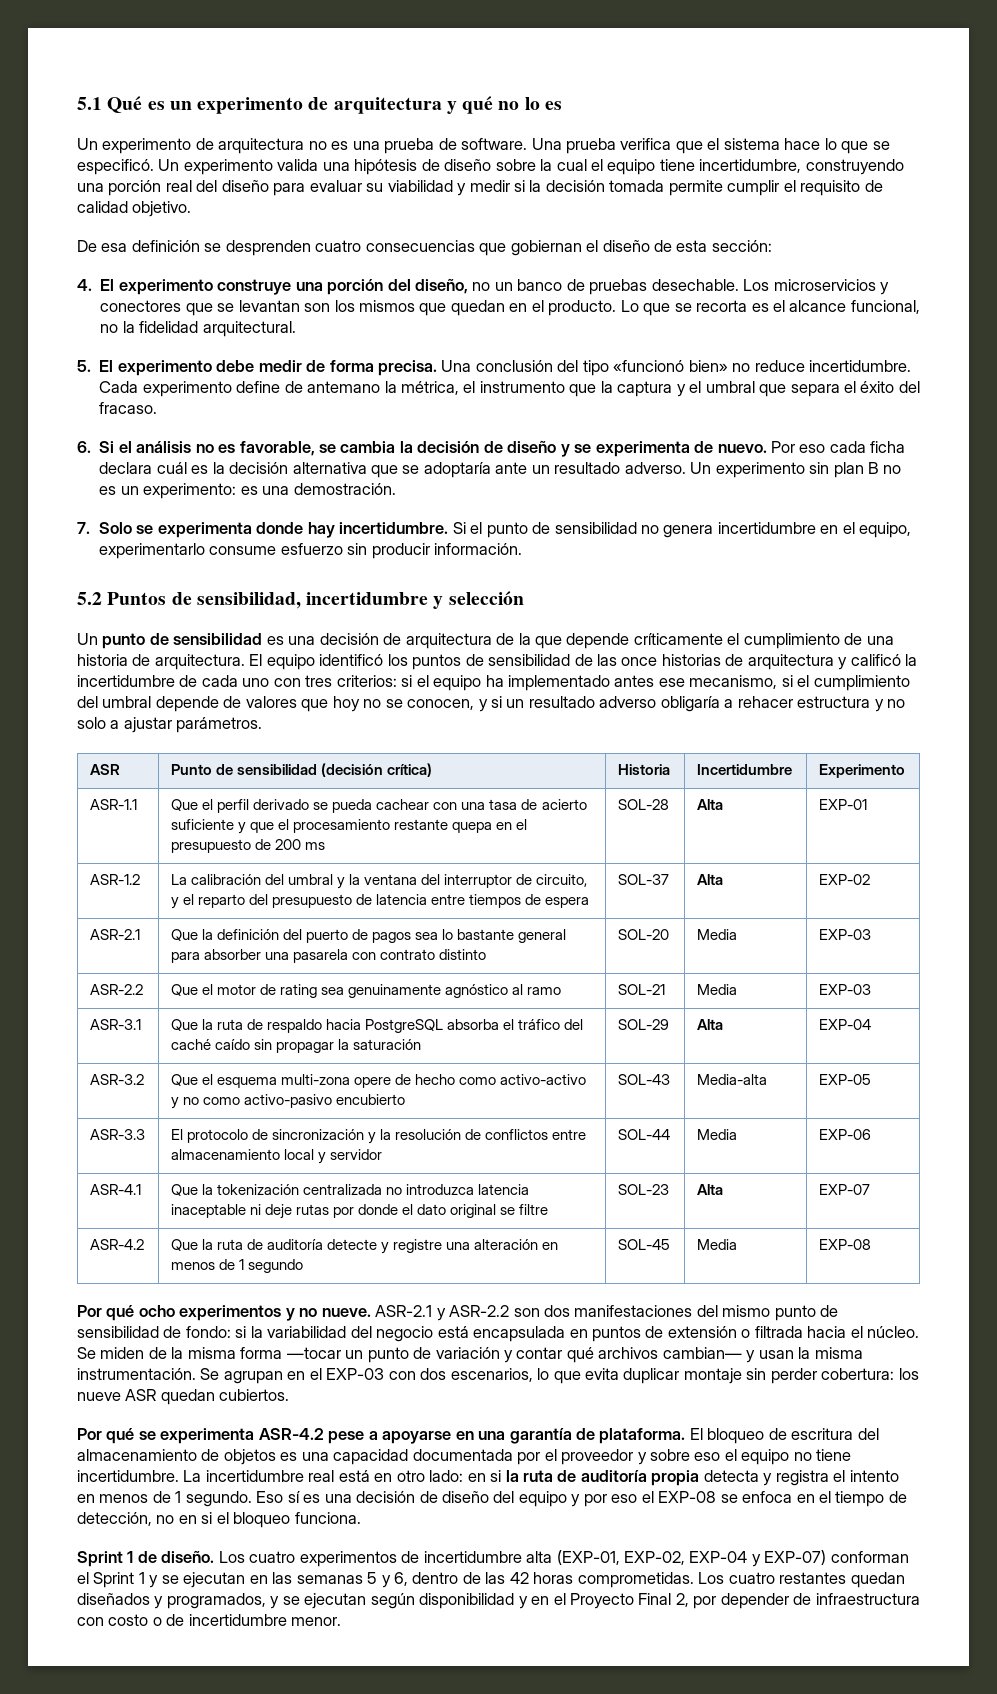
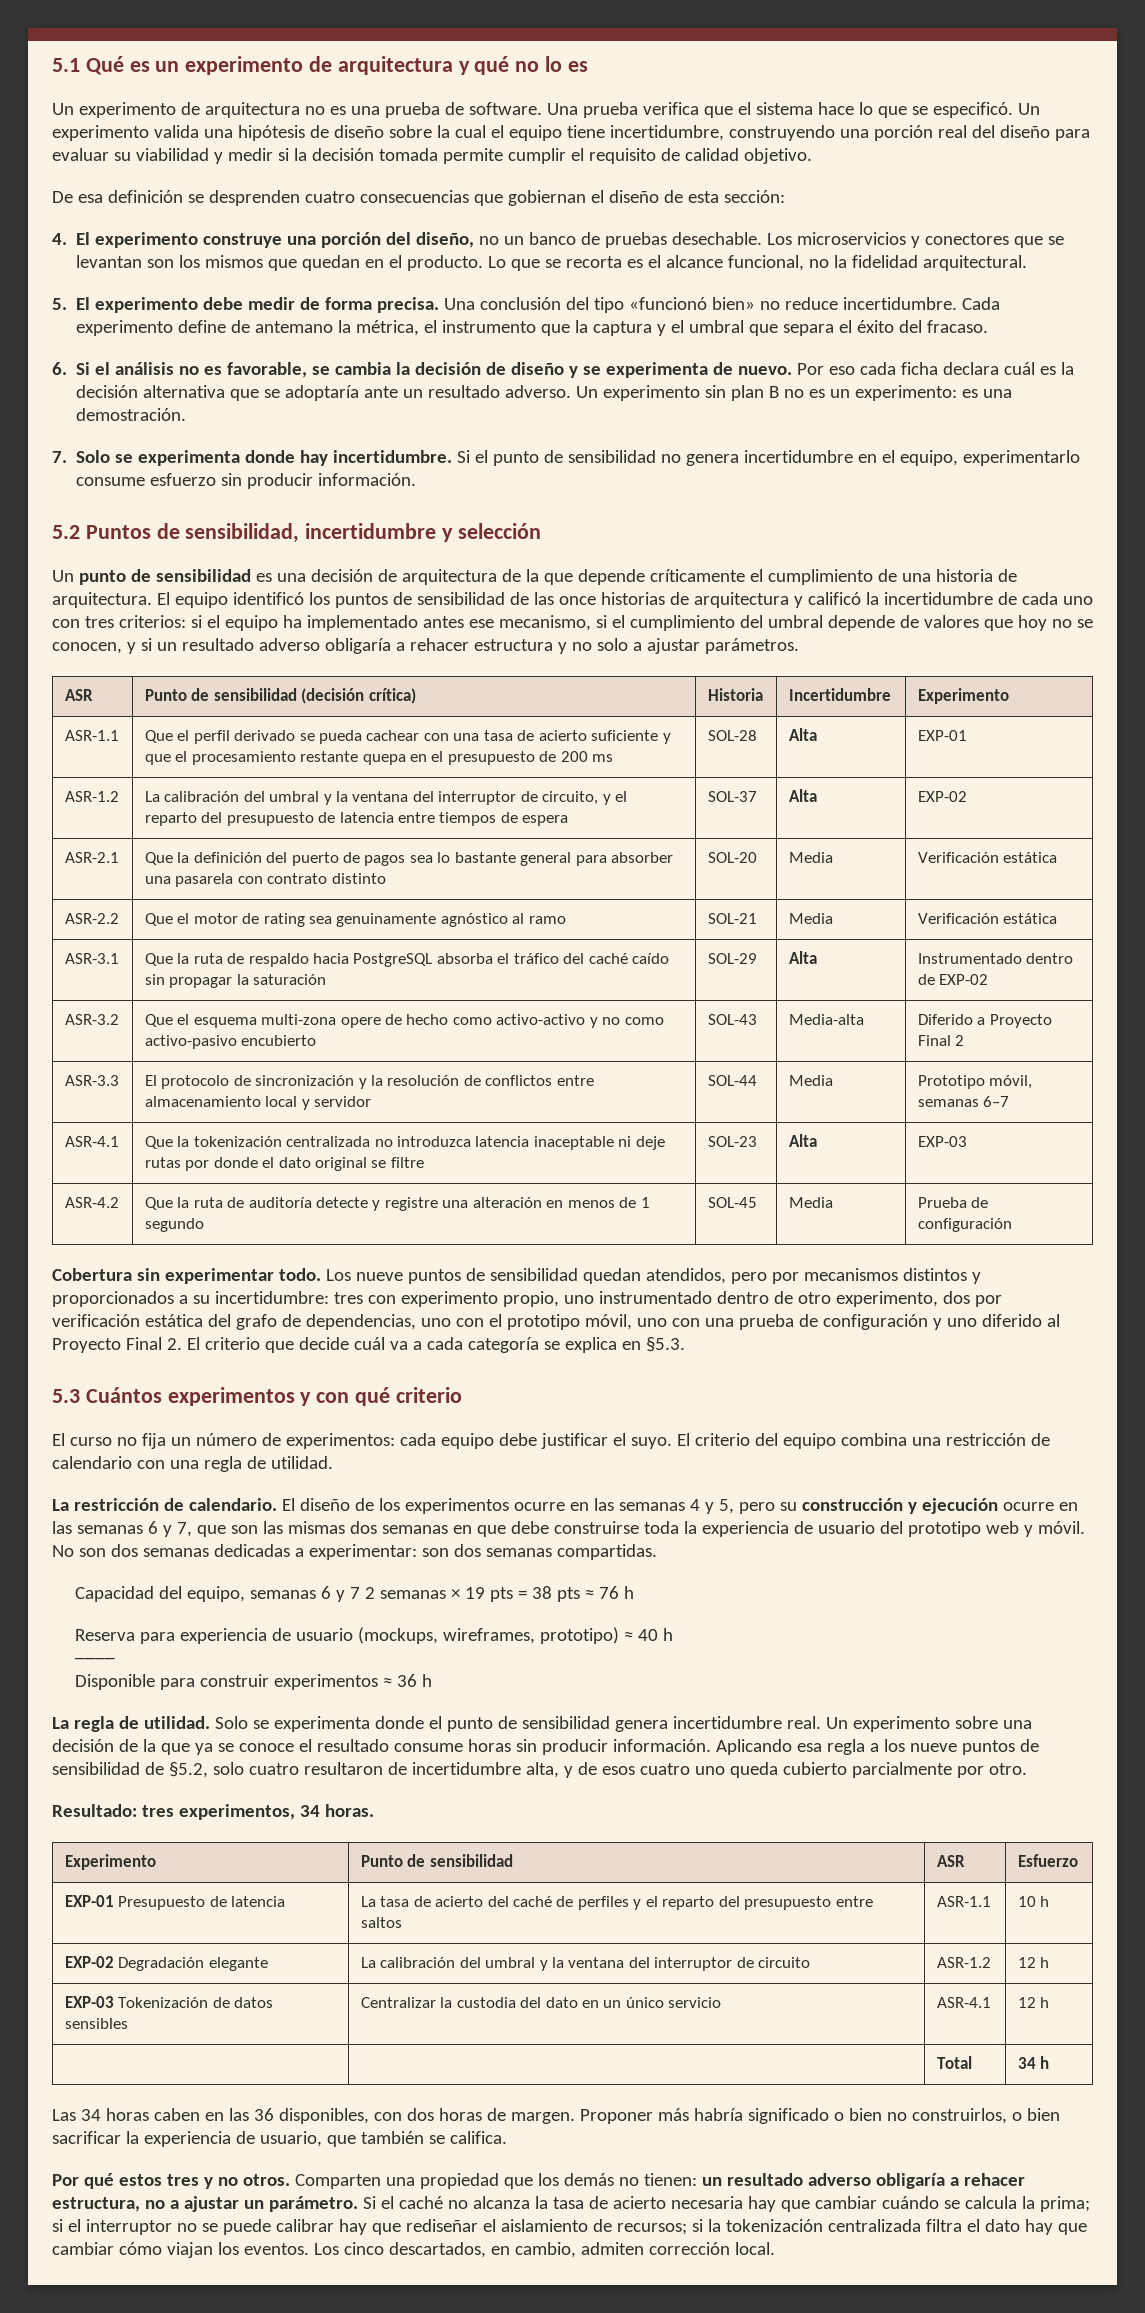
- ASR-2.1 | Que la definición del puerto de pagos sea lo bastante general para absorber una pasarela con contrato distinto | SOL-20 | Media | EXP-03
+ ASR-2.1 | Que la definición del puerto de pagos sea lo bastante general para absorber una pasarela con contrato distinto | SOL-20 | Media | Verificación estática
- ASR-2.2 | Que el motor de rating sea genuinamente agnóstico al ramo | SOL-21 | Media | EXP-03
+ ASR-2.2 | Que el motor de rating sea genuinamente agnóstico al ramo | SOL-21 | Media | Verificación estática
- ASR-3.1 | Que la ruta de respaldo hacia PostgreSQL absorba el tráfico del caché caído sin propagar la saturación | SOL-29 | Alta | EXP-04
+ ASR-3.1 | Que la ruta de respaldo hacia PostgreSQL absorba el tráfico del caché caído sin propagar la saturación | SOL-29 | Alta | Instrumentado dentro de EXP-02
- ASR-3.2 | Que el esquema multi-zona opere de hecho como activo-activo y no como activo-pasivo encubierto | SOL-43 | Media-alta | EXP-05
+ ASR-3.2 | Que el esquema multi-zona opere de hecho como activo-activo y no como activo-pasivo encubierto | SOL-43 | Media-alta | Diferido a Proyecto Final 2
- ASR-3.3 | El protocolo de sincronización y la resolución de conflictos entre almacenamiento local y servidor | SOL-44 | Media | EXP-06
+ ASR-3.3 | El protocolo de sincronización y la resolución de conflictos entre almacenamiento local y servidor | SOL-44 | Media | Prototipo móvil, semanas 6–7
- ASR-4.1 | Que la tokenización centralizada no introduzca latencia inaceptable ni deje rutas por donde el dato original se filtre | SOL-23 | Alta | EXP-07
+ ASR-4.1 | Que la tokenización centralizada no introduzca latencia inaceptable ni deje rutas por donde el dato original se filtre | SOL-23 | Alta | EXP-03
- ASR-4.2 | Que la ruta de auditoría detecte y registre una alteración en menos de 1 segundo | SOL-45 | Media | EXP-08
- Por qué ocho experimentos y no nueve. ASR-2.1 y ASR-2.2 son dos manifestaciones del mismo punto de sensibilidad de fondo: si la variabilidad del negocio está encapsulada en puntos de extensión o filtrada hacia el núcleo. Se miden de la misma forma —tocar un punto de variación y contar qué archivos cambian— y usan la misma instrumentación. Se agrupan en el EXP-03 con dos escenarios, lo que evita duplicar montaje sin perder cobertura: los nueve ASR quedan cubiertos.
- Por qué se experimenta ASR-4.2 pese a apoyarse en una garantía de plataforma. El bloqueo de escritura del almacenamiento de objetos es una capacidad documentada por el proveedor y sobre eso el equipo no tiene incertidumbre. La incertidumbre real está en otro lado: en si la ruta de auditoría propia detecta y registra el intento en menos de 1 segundo. Eso sí es una decisión de diseño del equipo y por eso el EXP-08 se enfoca en el tiempo de detección, no en si el bloqueo funciona.
- Sprint 1 de diseño. Los cuatro experimentos de incertidumbre alta (EXP-01, EXP-02, EXP-04 y EXP-07) conforman el Sprint 1 y se ejecutan en las semanas 5 y 6, dentro de las 42 horas comprometidas. Los cuatro restantes quedan diseñados y programados, y se ejecutan según disponibilidad y en el Proyecto Final 2, por depender de infraestructura con costo o de incertidumbre menor.
+ ASR-4.2 | Que la ruta de auditoría detecte y registre una alteración en menos de 1 segundo | SOL-45 | Media | Prueba de configuración
+ Cobertura sin experimentar todo. Los nueve puntos de sensibilidad quedan atendidos, pero por mecanismos distintos y proporcionados a su incertidumbre: tres con experimento propio, uno instrumentado dentro de otro experimento, dos por verificación estática del grafo de dependencias, uno con el prototipo móvil, uno con una prueba de configuración y uno diferido al Proyecto Final 2. El criterio que decide cuál va a cada categoría se explica en §5.3.
+ 5.3 Cuántos experimentos y con qué criterio
+ El curso no fija un número de experimentos: cada equipo debe justificar el suyo. El criterio del equipo combina una restricción de calendario con una regla de utilidad.
+ La restricción de calendario. El diseño de los experimentos ocurre en las semanas 4 y 5, pero su construcción y ejecución ocurre en las semanas 6 y 7, que son las mismas dos semanas en que debe construirse toda la experiencia de usuario del prototipo web y móvil. No son dos semanas dedicadas a experimentar: son dos semanas compartidas.
+ Capacidad del equipo, semanas 6 y 7 2 semanas × 19 pts = 38 pts ≈ 76 h
+ Reserva para experiencia de usuario (mockups, wireframes, prototipo) ≈ 40 h
+ ────
+ Disponible para construir experimentos ≈ 36 h
+ La regla de utilidad. Solo se experimenta donde el punto de sensibilidad genera incertidumbre real. Un experimento sobre una decisión de la que ya se conoce el resultado consume horas sin producir información. Aplicando esa regla a los nueve puntos de sensibilidad de §5.2, solo cuatro resultaron de incertidumbre alta, y de esos cuatro uno queda cubierto parcialmente por otro.
+ Resultado: tres experimentos, 34 horas.
+ Experimento | Punto de sensibilidad | ASR | Esfuerzo
+ EXP-01 Presupuesto de latencia | La tasa de acierto del caché de perfiles y el reparto del presupuesto entre saltos | ASR-1.1 | 10 h
+ EXP-02 Degradación elegante | La calibración del umbral y la ventana del interruptor de circuito | ASR-1.2 | 12 h
+ EXP-03 Tokenización de datos sensibles | Centralizar la custodia del dato en un único servicio | ASR-4.1 | 12 h
+ | | Total | 34 h
+ Las 34 horas caben en las 36 disponibles, con dos horas de margen. Proponer más habría significado o bien no construirlos, o bien sacrificar la experiencia de usuario, que también se califica.
+ Por qué estos tres y no otros. Comparten una propiedad que los demás no tienen: un resultado adverso obligaría a rehacer estructura, no a ajustar un parámetro. Si el caché no alcanza la tasa de acierto necesaria hay que cambiar cuándo se calcula la prima; si el interruptor no se puede calibrar hay que rediseñar el aislamiento de recursos; si la tokenización centralizada filtra el dato hay que cambiar cómo viajan los eventos. Los cinco descartados, en cambio, admiten corrección local.

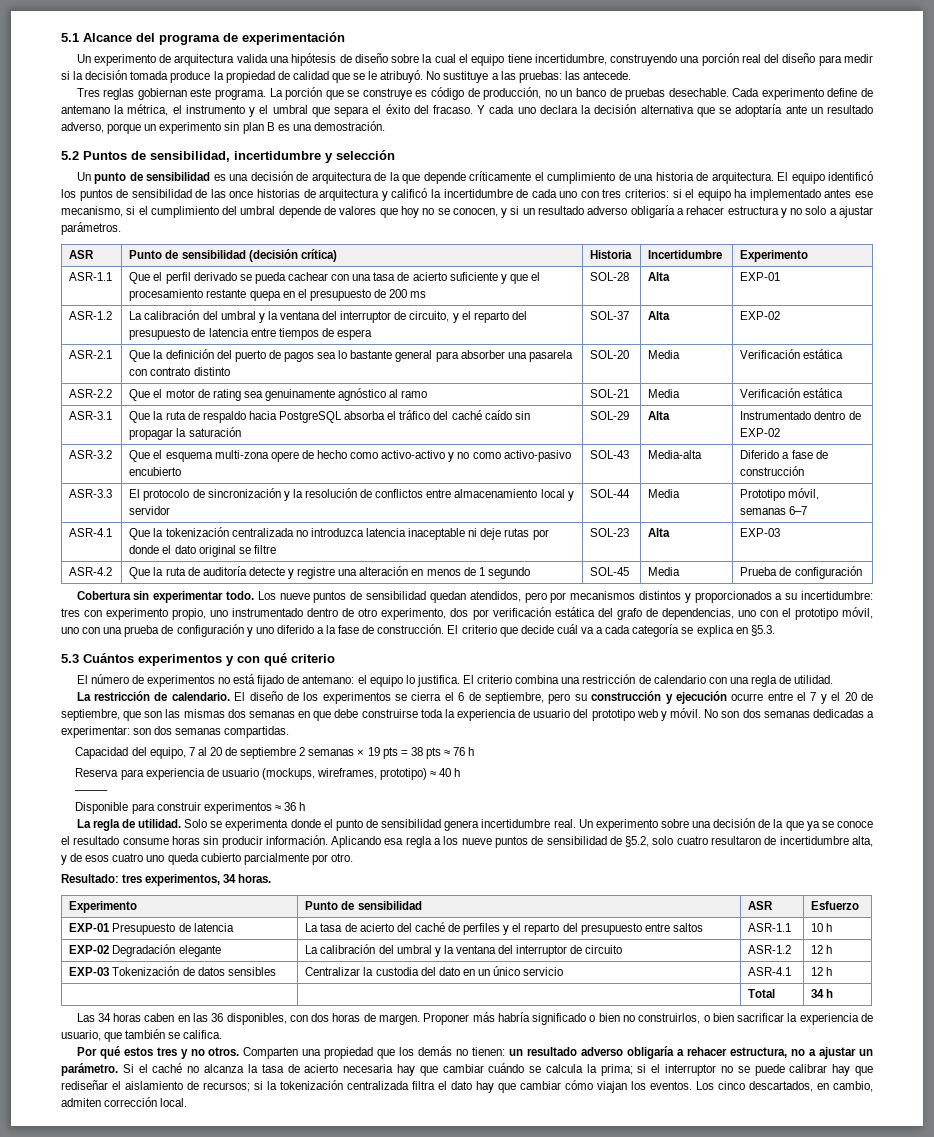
- 5.1 Qué es un experimento de arquitectura y qué no lo es
- Un experimento de arquitectura no es una prueba de software. Una prueba verifica que el sistema hace lo que se especificó. Un experimento valida una hipótesis de diseño sobre la cual el equipo tiene incertidumbre, construyendo una porción real del diseño para evaluar su viabilidad y medir si la decisión tomada permite cumplir el requisito de calidad objetivo.
- De esa definición se desprenden cuatro consecuencias que gobiernan el diseño de esta sección:
- 4. El experimento construye una porción del diseño, no un banco de pruebas desechable.
+ 5.1 Alcance del programa de experimentación
+ Un experimento de arquitectura valida una hipótesis de diseño sobre la cual el equipo tiene incertidumbre, construyendo una porción real del diseño para medir si la decisión tomada produce la propiedad de calidad que se le atribuyó. No sustituye a las pruebas: las antecede.
+ Tres reglas gobiernan este programa. La porción que se construye es código de producción, no un banco de pruebas desechable.
- Los microservicios y conectores que se levantan son los mismos que quedan en el producto. Lo que se recorta es el alcance funcional, no la fidelidad arquitectural.
- 5. El experimento debe medir de forma precisa. Una conclusión del tipo «funcionó bien» no reduce incertidumbre.
- Cada experimento define de antemano la métrica, el instrumento que la captura y el umbral que separa el éxito del fracaso.
- 6. Si el análisis no es favorable, se cambia la decisión de diseño y se experimenta de nuevo. Por eso cada ficha declara cuál es la decisión alternativa que se adoptaría ante un resultado adverso. Un experimento sin plan B no es un experimento: es una demostración.
+ Cada experimento define de antemano la métrica, el instrumento y el umbral que separa el éxito del fracaso. Y cada uno declara la decisión alternativa que se adoptaría ante un resultado adverso, porque un experimento sin plan B es una demostración.
- 7. Solo se experimenta donde hay incertidumbre. Si el punto de sensibilidad no genera incertidumbre en el equipo, experimentarlo consume esfuerzo sin producir información.
- ASR-3.2 | Que el esquema multi-zona opere de hecho como activo-activo y no como activo-pasivo encubierto | SOL-43 | Media-alta | Diferido a Proyecto Final 2
+ ASR-3.2 | Que el esquema multi-zona opere de hecho como activo-activo y no como activo-pasivo encubierto | SOL-43 | Media-alta | Diferido a fase de construcción
- tres con experimento propio, uno instrumentado dentro de otro experimento, dos por verificación estática del grafo de dependencias, uno con el prototipo móvil, uno con una prueba de configuración y uno diferido al Proyecto Final 2. El criterio que decide cuál va a cada categoría se explica en §5.3.
+ tres con experimento propio, uno instrumentado dentro de otro experimento, dos por verificación estática del grafo de dependencias, uno con el prototipo móvil, uno con una prueba de configuración y uno diferido a la fase de construcción. El criterio que decide cuál va a cada categoría se explica en §5.3.
- El curso no fija un número de experimentos: cada equipo debe justificar el suyo. El criterio del equipo combina una restricción de calendario con una regla de utilidad.
+ El número de experimentos no está fijado de antemano: el equipo lo justifica. El criterio combina una restricción de calendario con una regla de utilidad.
- El diseño de los experimentos ocurre en las semanas 4 y 5, pero su construcción y ejecución ocurre en las semanas 6 y 7, que son las mismas dos semanas en que debe construirse toda la experiencia de usuario del prototipo web y móvil.
+ El diseño de los experimentos se cierra el 6 de septiembre, pero su construcción y ejecución ocurre entre el 7 y el 20 de septiembre, que son las mismas dos semanas en que debe construirse toda la experiencia de usuario del prototipo web y móvil.
- Capacidad del equipo, semanas 6 y 7 2 semanas × 19 pts = 38 pts ≈ 76 h
+ Capacidad del equipo, 7 al 20 de septiembre 2 semanas × 19 pts = 38 pts ≈ 76 h

